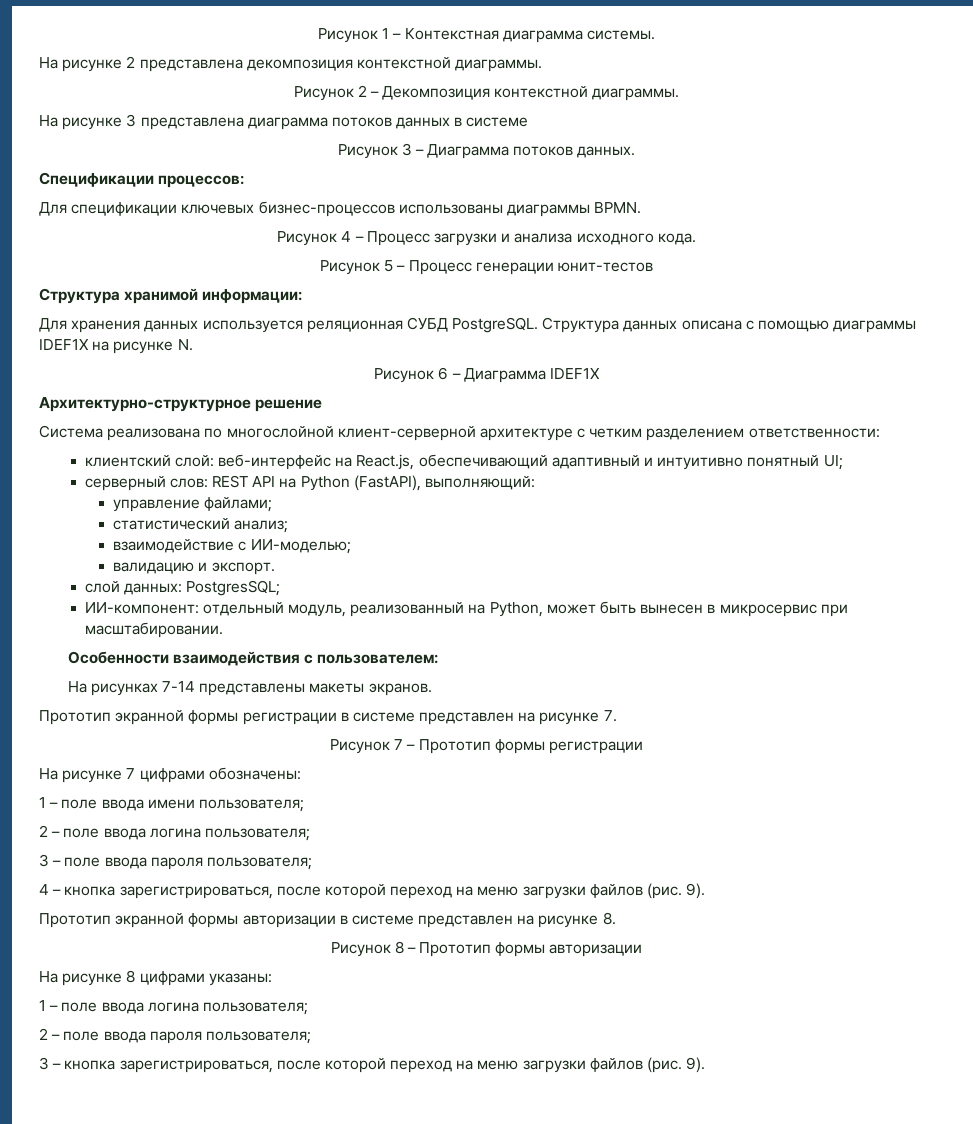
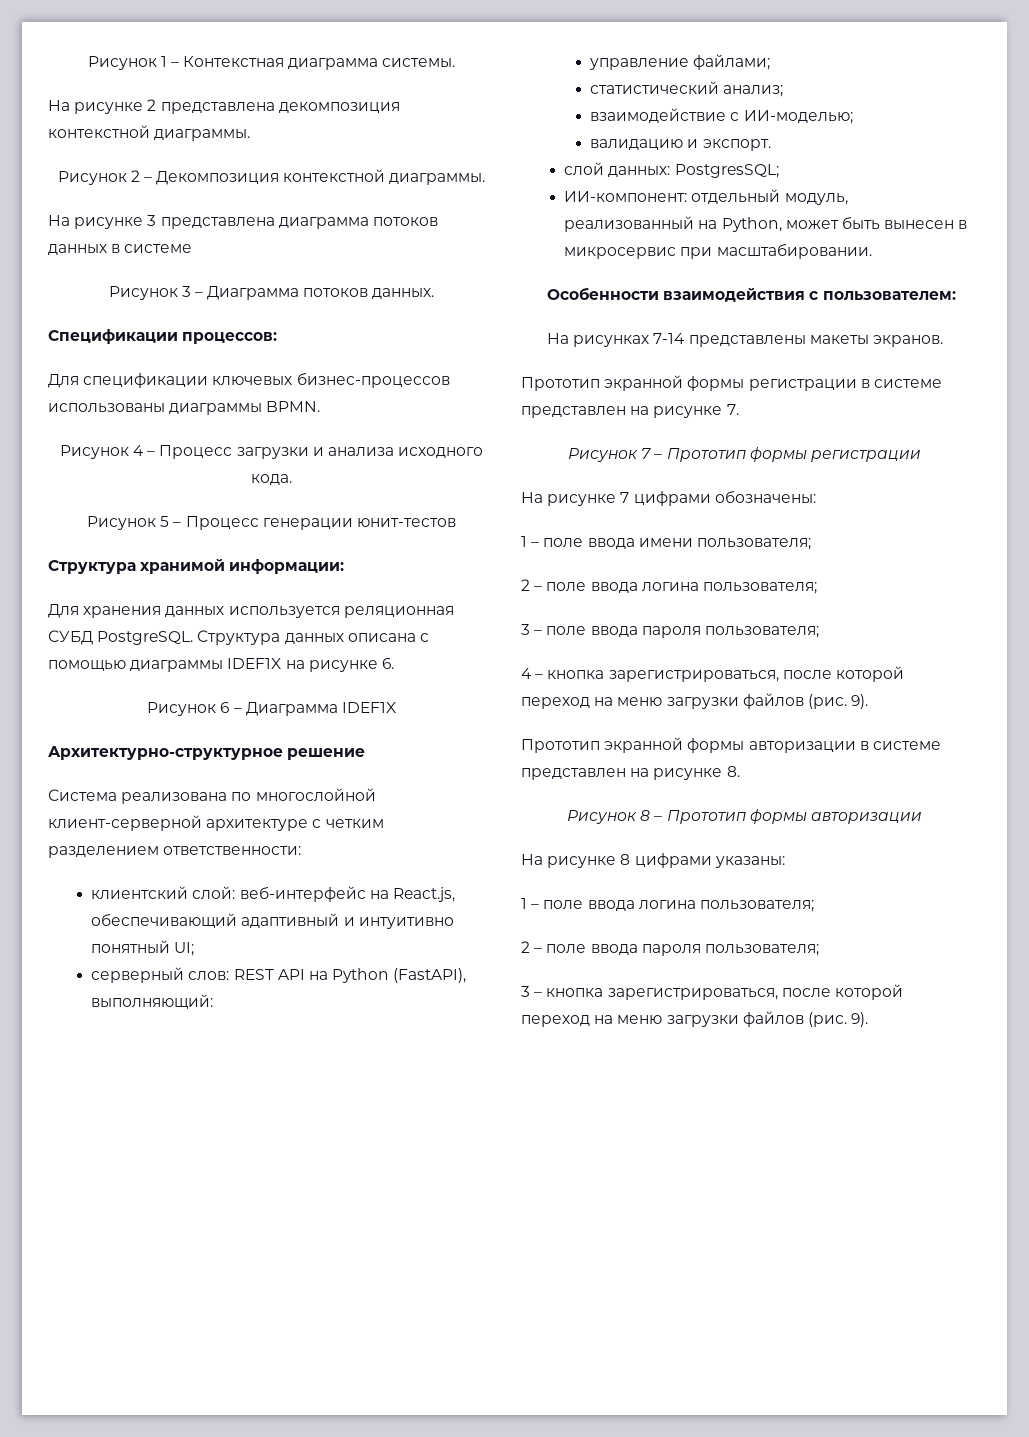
- Структура данных описана с помощью диаграммы IDEF1X на рисунке N.
+ Структура данных описана с помощью диаграммы IDEF1X на рисунке 6.

